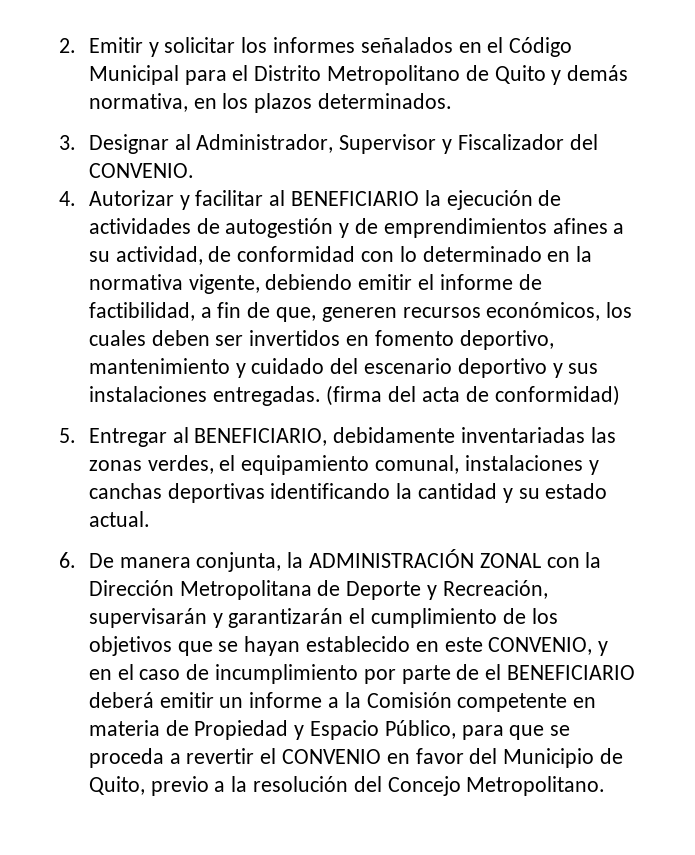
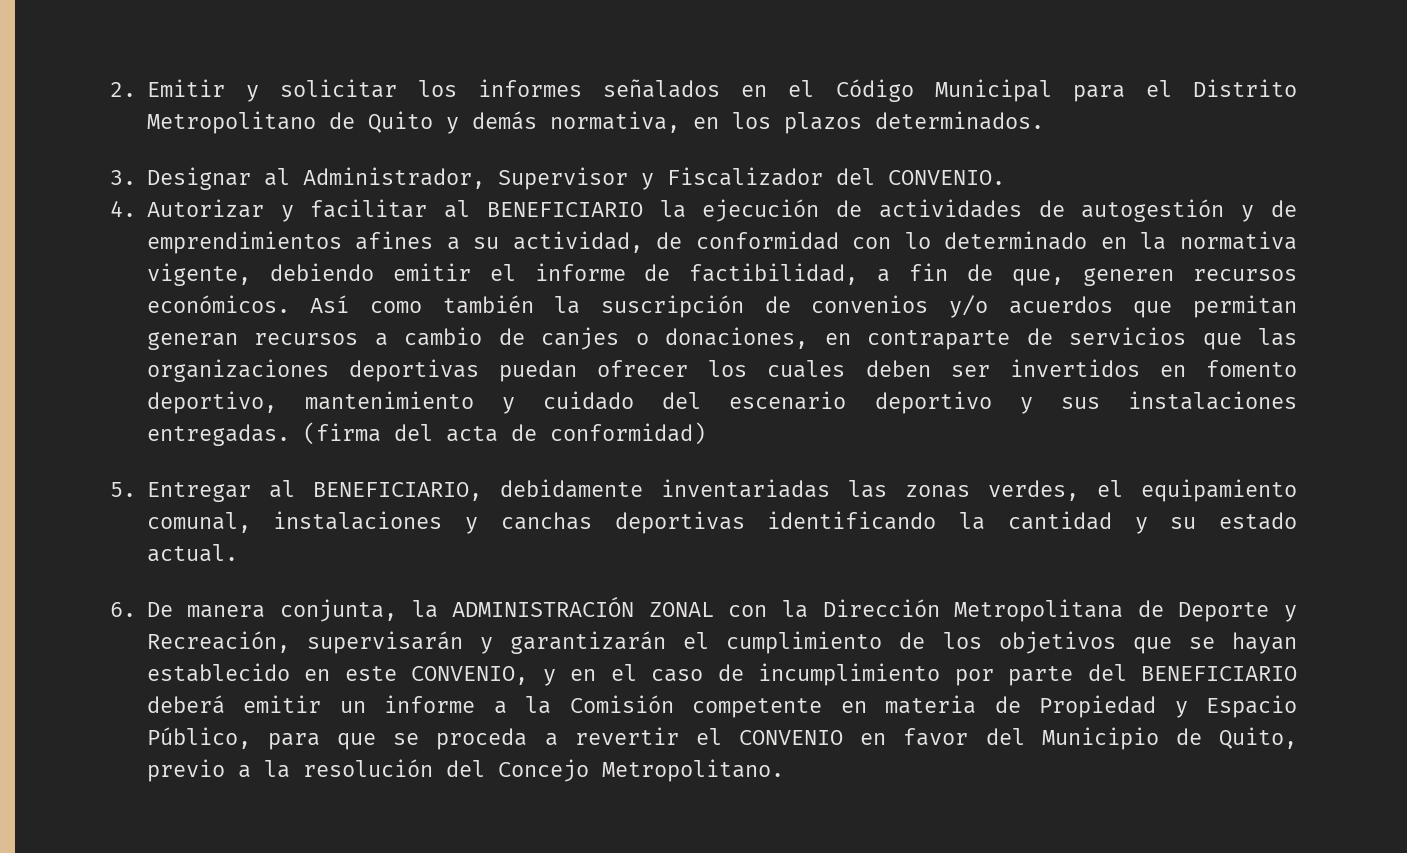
- 4. Autorizar y facilitar al BENEFICIARIO la ejecución de actividades de autogestión y de emprendimientos afines a su actividad, de conformidad con lo determinado en la normativa vigente, debiendo emitir el informe de factibilidad, a fin de que, generen recursos económicos, los cuales deben ser invertidos en fomento deportivo, mantenimiento y cuidado del escenario deportivo y sus instalaciones entregadas.
+ 4. Autorizar y facilitar al BENEFICIARIO la ejecución de actividades de autogestión y de emprendimientos afines a su actividad, de conformidad con lo determinado en la normativa vigente, debiendo emitir el informe de factibilidad, a fin de que, generen recursos económicos. Así como también la suscripción de convenios y/o acuerdos que permitan generan recursos a cambio de canjes o donaciones, en contraparte de servicios que las organizaciones deportivas puedan ofrecer los cuales deben ser invertidos en fomento deportivo, mantenimiento y cuidado del escenario deportivo y sus instalaciones entregadas.
- 6. De manera conjunta, la ADMINISTRACIÓN ZONAL con la Dirección Metropolitana de Deporte y Recreación, supervisarán y garantizarán el cumplimiento de los objetivos que se hayan establecido en este CONVENIO, y en el caso de incumplimiento por parte de el BENEFICIARIO deberá emitir un informe a la Comisión competente en materia de Propiedad y Espacio Público, para que se proceda a revertir el CONVENIO en favor del Municipio de Quito, previo a la resolución del Concejo Metropolitano.
+ 6. De manera conjunta, la ADMINISTRACIÓN ZONAL con la Dirección Metropolitana de Deporte y Recreación, supervisarán y garantizarán el cumplimiento de los objetivos que se hayan establecido en este CONVENIO, y en el caso de incumplimiento por parte del BENEFICIARIO deberá emitir un informe a la Comisión competente en materia de Propiedad y Espacio Público, para que se proceda a revertir el CONVENIO en favor del Municipio de Quito, previo a la resolución del Concejo Metropolitano.

